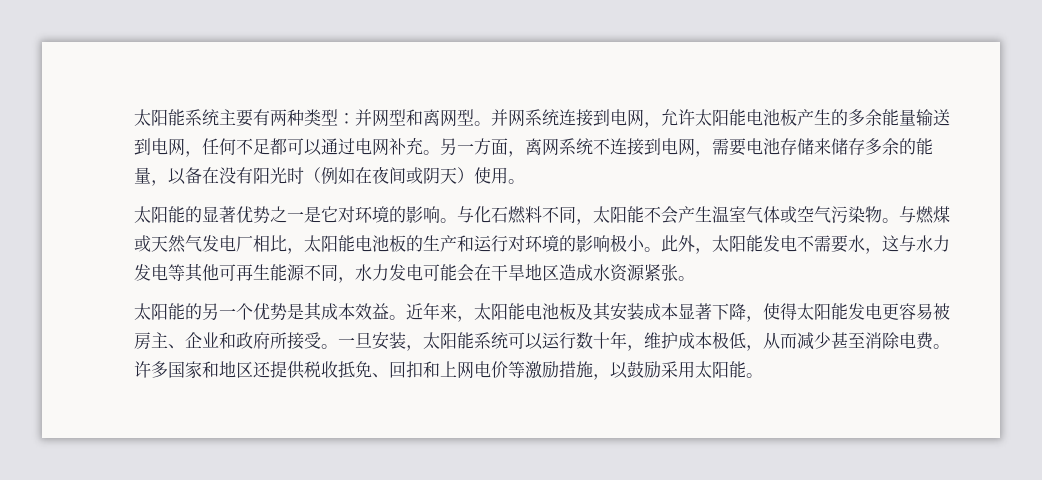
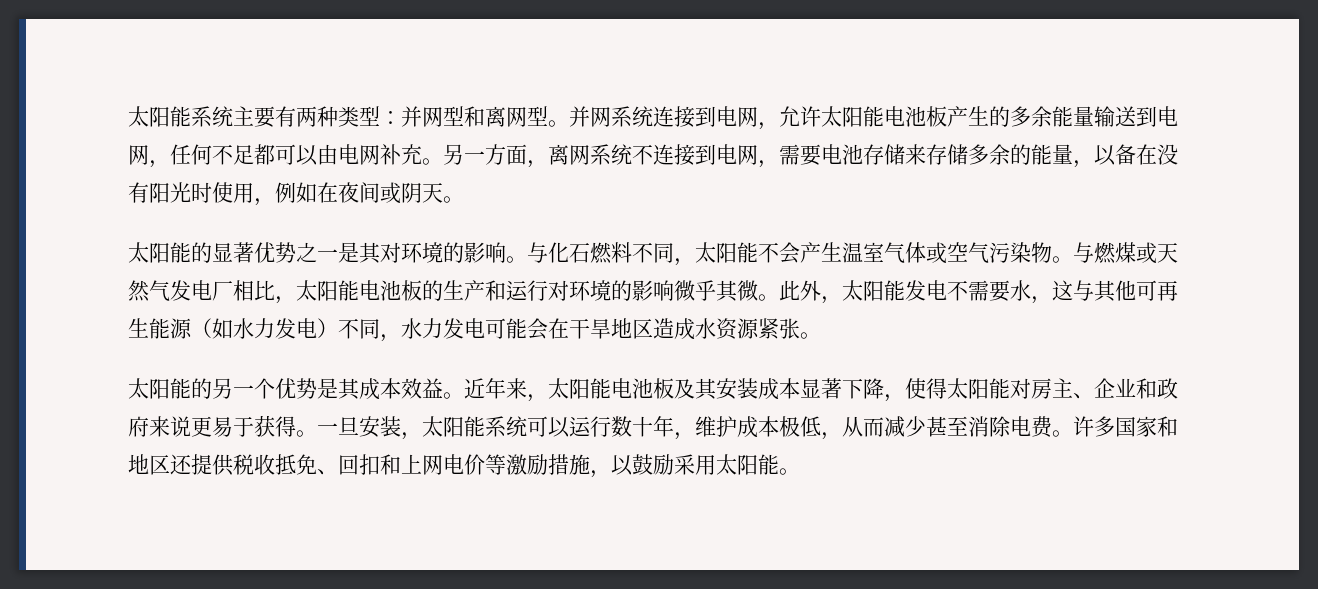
- 并网系统连接到电网，允许太阳能电池板产生的多余能量输送到电网，任何不足都可以通过电网补充。
+ 并网系统连接到电网，允许太阳能电池板产生的多余能量输送到电网，任何不足都可以由电网补充。
- 另一方面，离网系统不连接到电网，需要电池存储来储存多余的能量，以备在没有阳光时（例如在夜间或阴天）使用。
+ 另一方面，离网系统不连接到电网，需要电池存储来存储多余的能量，以备在没有阳光时使用，例如在夜间或阴天。
- 太阳能的显著优势之一是它对环境的影响。
+ 太阳能的显著优势之一是其对环境的影响。
- 与燃煤或天然气发电厂相比，太阳能电池板的生产和运行对环境的影响极小。
+ 与燃煤或天然气发电厂相比，太阳能电池板的生产和运行对环境的影响微乎其微。
- 此外，太阳能发电不需要水，这与水力发电等其他可再生能源不同，水力发电可能会在干旱地区造成水资源紧张。
+ 此外，太阳能发电不需要水，这与其他可再生能源（如水力发电）不同，水力发电可能会在干旱地区造成水资源紧张。
- 近年来，太阳能电池板及其安装成本显著下降，使得太阳能发电更容易被房主、企业和政府所接受。
+ 近年来，太阳能电池板及其安装成本显著下降，使得太阳能对房主、企业和政府来说更易于获得。

